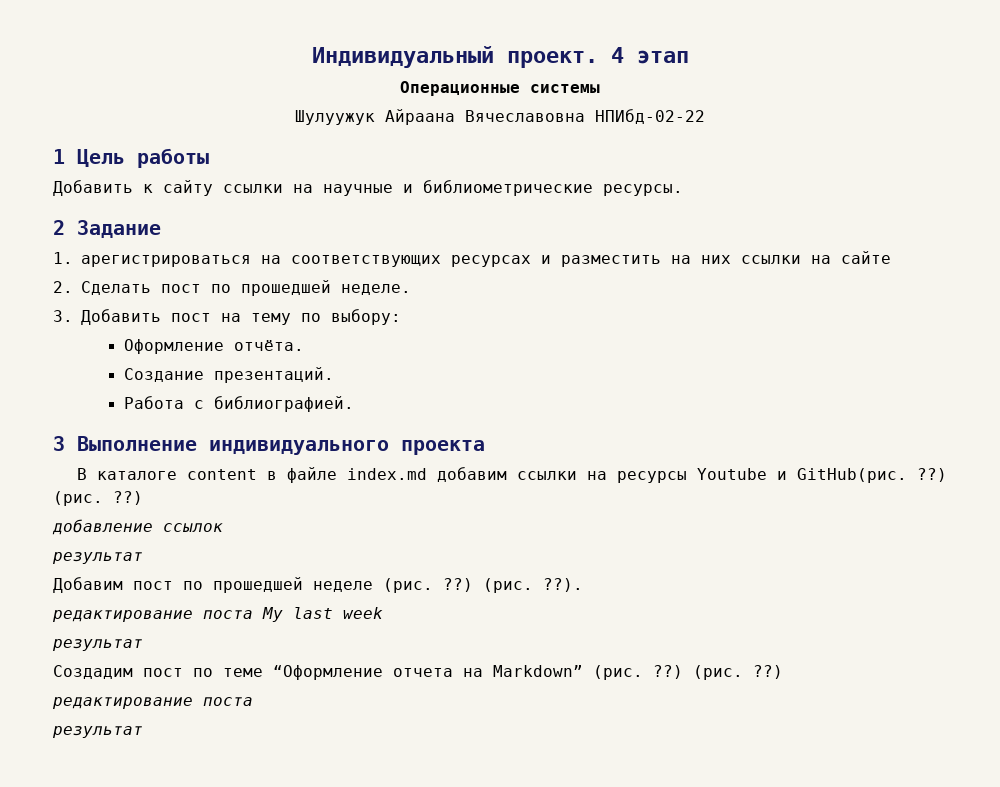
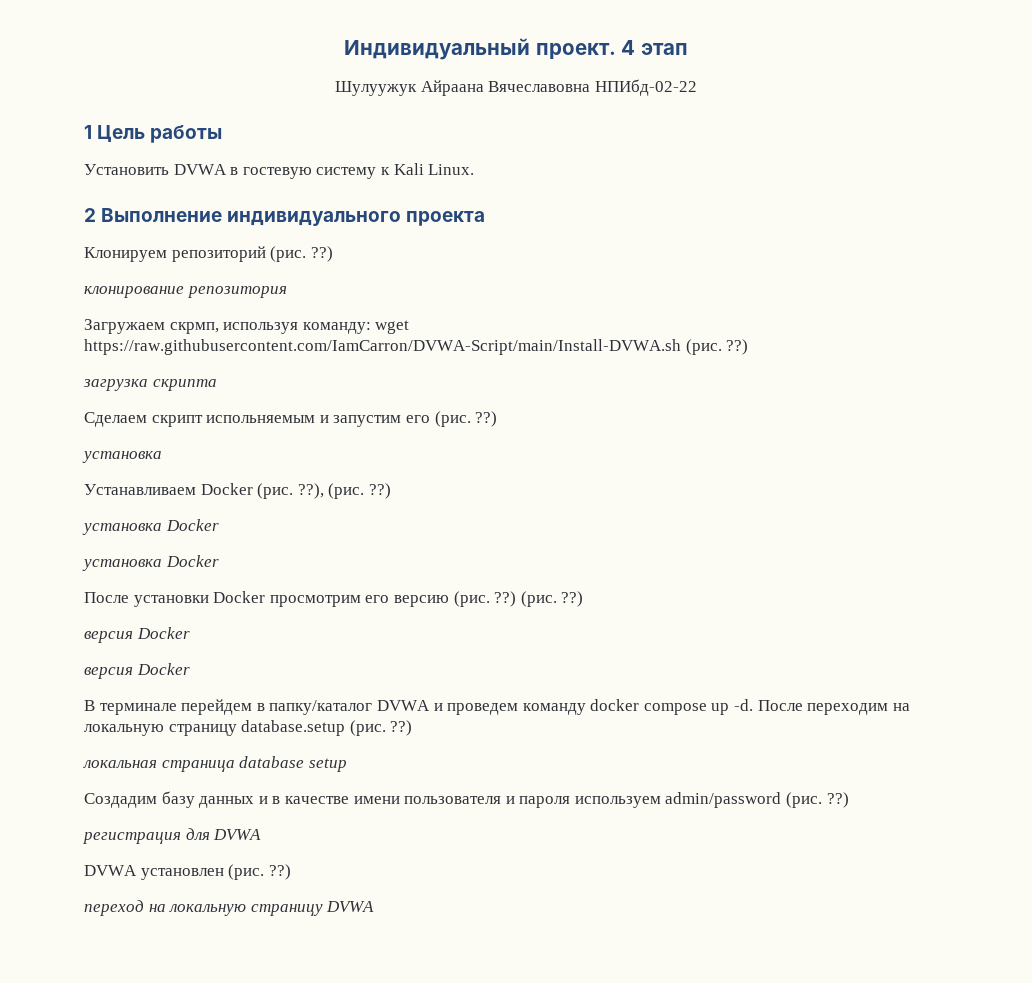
- Операционные системы
- Добавить к сайту ссылки на научные и библиометрические ресурсы.
- 2 Задание
- 1. арегистрироваться на соответствующих ресурсах и разместить на них ссылки на сайте
- 2. Сделать пост по прошедшей неделе.
- 3. Добавить пост на тему по выбору:
- Оформление отчёта.
- Создание презентаций.
- Работа с библиографией.
- 3 Выполнение индивидуального проекта
- В каталоге content в файле index.md добавим ссылки на ресурсы Youtube и GitHub(рис. ??) (рис. ??)
- добавление ссылок
- результат
- Добавим пост по прошедшей неделе (рис. ??) (рис. ??).
- редактирование поста My last week
- результат
- Создадим пост по теме “Оформление отчета на Markdown” (рис. ??) (рис. ??)
- редактирование поста
- результат
+ Установить DVWA в гостевую систему к Kali Linux.
+ 2 Выполнение индивидуального проекта
+ Клонируем репозиторий (рис. ??)
+ клонирование репозитория
+ Загружаем скрмп, используя команду: wget https://raw.githubusercontent.com/IamCarron/DVWA-Script/main/Install-DVWA.sh (рис. ??)
+ загрузка скрипта
+ Сделаем скрипт испольняемым и запустим его (рис. ??)
+ установка
+ Устанавливаем Docker (рис. ??), (рис. ??)
+ установка Docker
+ установка Docker
+ После установки Docker просмотрим его версию (рис. ??) (рис. ??)
+ версия Docker
+ версия Docker
+ В терминале перейдем в папку/каталог DVWA и проведем команду docker compose up -d. После переходим на локальную страницу database.setup (рис. ??)
+ локальная страница database setup
+ Создадим базу данных и в качестве имени пользователя и пароля используем admin/password (рис. ??)
+ регистрация для DVWA
+ DVWA установлен (рис. ??)
+ переход на локальную страницу DVWA

